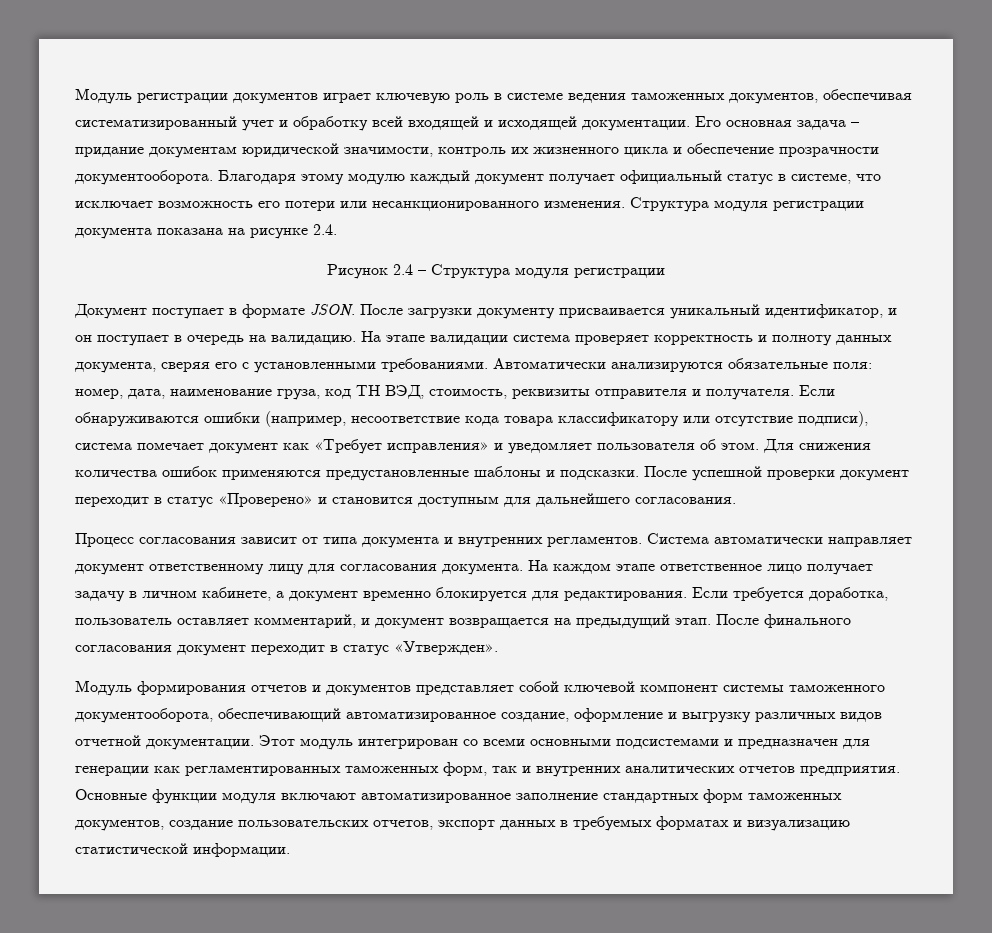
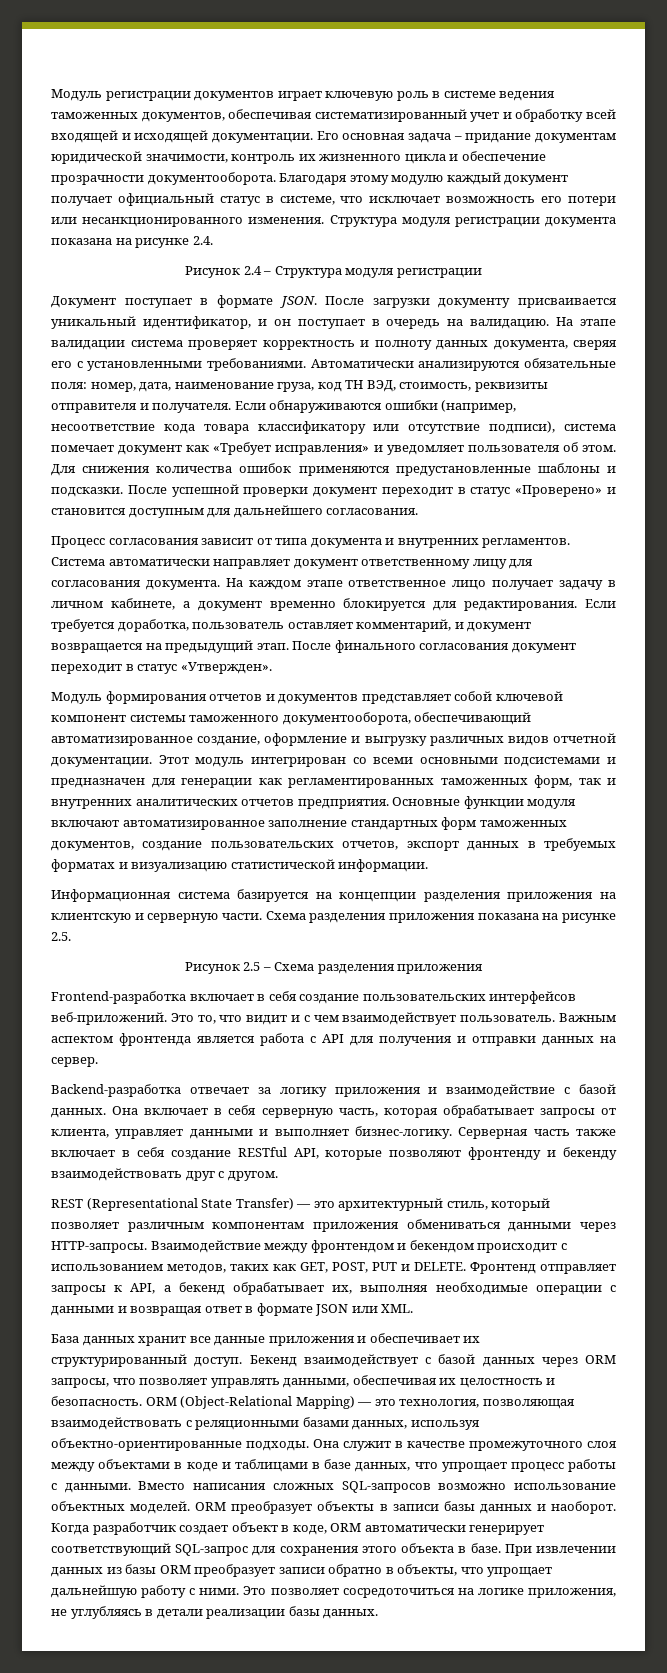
+ Информационная система базируется на концепции разделения приложения на клиентскую и серверную части. Схема разделения приложения показана на рисунке 2.5.
+ Рисунок 2.5 – Схема разделения приложения
+ Frontend-разработка включает в себя создание пользовательских интерфейсов веб-приложений. Это то, что видит и с чем взаимодействует пользователь. Важным аспектом фронтенда является работа с API для получения и отправки данных на сервер.
+ Backend-разработка отвечает за логику приложения и взаимодействие с базой данных. Она включает в себя серверную часть, которая обрабатывает запросы от клиента, управляет данными и выполняет бизнес-логику. Серверная часть также включает в себя создание RESTful API, которые позволяют фронтенду и бекенду взаимодействовать друг с другом.
+ REST (Representational State Transfer) — это архитектурный стиль, который позволяет различным компонентам приложения обмениваться данными через HTTP-запросы. Взаимодействие между фронтендом и бекендом происходит с использованием методов, таких как GET, POST, PUT и DELETE. Фронтенд отправляет запросы к API, а бекенд обрабатывает их, выполняя необходимые операции с данными и возвращая ответ в формате JSON или XML.
+ База данных хранит все данные приложения и обеспечивает их структурированный доступ. Бекенд взаимодействует с базой данных через ORM запросы, что позволяет управлять данными, обеспечивая их целостность и безопасность. ORM (Object-Relational Mapping) — это технология, позволяющая взаимодействовать с реляционными базами данных, используя объектно-ориентированные подходы. Она служит в качестве промежуточного слоя между объектами в коде и таблицами в базе данных, что упрощает процесс работы с данными. Вместо написания сложных SQL-запросов возможно использование объектных моделей. ORM преобразует объекты в записи базы данных и наоборот. Когда разработчик создает объект в коде, ORM автоматически генерирует соответствующий SQL-запрос для сохранения этого объекта в базе. При извлечении данных из базы ORM преобразует записи обратно в объекты, что упрощает дальнейшую работу с ними. Это позволяет сосредоточиться на логике приложения, не углубляясь в детали реализации базы данных.

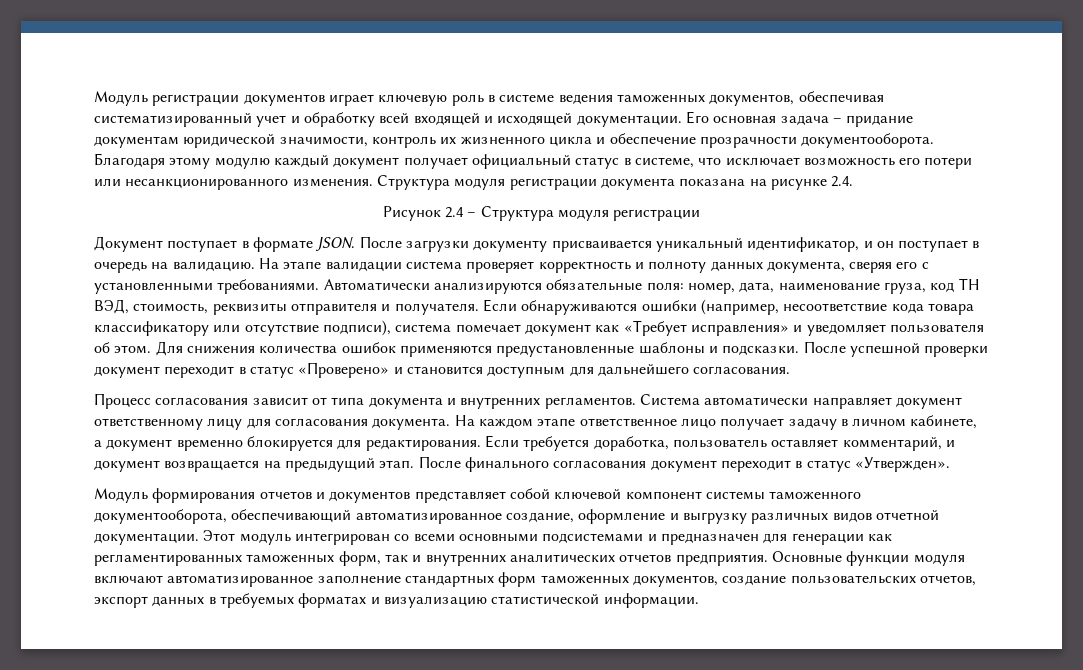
- Информационная система базируется на концепции разделения приложения на клиентскую и серверную части. Схема разделения приложения показана на рисунке 2.5.
- Рисунок 2.5 – Схема разделения приложения
- Frontend-разработка включает в себя создание пользовательских интерфейсов веб-приложений. Это то, что видит и с чем взаимодействует пользователь. Важным аспектом фронтенда является работа с API для получения и отправки данных на сервер.
- Backend-разработка отвечает за логику приложения и взаимодействие с базой данных. Она включает в себя серверную часть, которая обрабатывает запросы от клиента, управляет данными и выполняет бизнес-логику. Серверная часть также включает в себя создание RESTful API, которые позволяют фронтенду и бекенду взаимодействовать друг с другом.
- REST (Representational State Transfer) — это архитектурный стиль, который позволяет различным компонентам приложения обмениваться данными через HTTP-запросы. Взаимодействие между фронтендом и бекендом происходит с использованием методов, таких как GET, POST, PUT и DELETE. Фронтенд отправляет запросы к API, а бекенд обрабатывает их, выполняя необходимые операции с данными и возвращая ответ в формате JSON или XML.
- База данных хранит все данные приложения и обеспечивает их структурированный доступ. Бекенд взаимодействует с базой данных через ORM запросы, что позволяет управлять данными, обеспечивая их целостность и безопасность. ORM (Object-Relational Mapping) — это технология, позволяющая взаимодействовать с реляционными базами данных, используя объектно-ориентированные подходы. Она служит в качестве промежуточного слоя между объектами в коде и таблицами в базе данных, что упрощает процесс работы с данными. Вместо написания сложных SQL-запросов возможно использование объектных моделей. ORM преобразует объекты в записи базы данных и наоборот. Когда разработчик создает объект в коде, ORM автоматически генерирует соответствующий SQL-запрос для сохранения этого объекта в базе. При извлечении данных из базы ORM преобразует записи обратно в объекты, что упрощает дальнейшую работу с ними. Это позволяет сосредоточиться на логике приложения, не углубляясь в детали реализации базы данных.

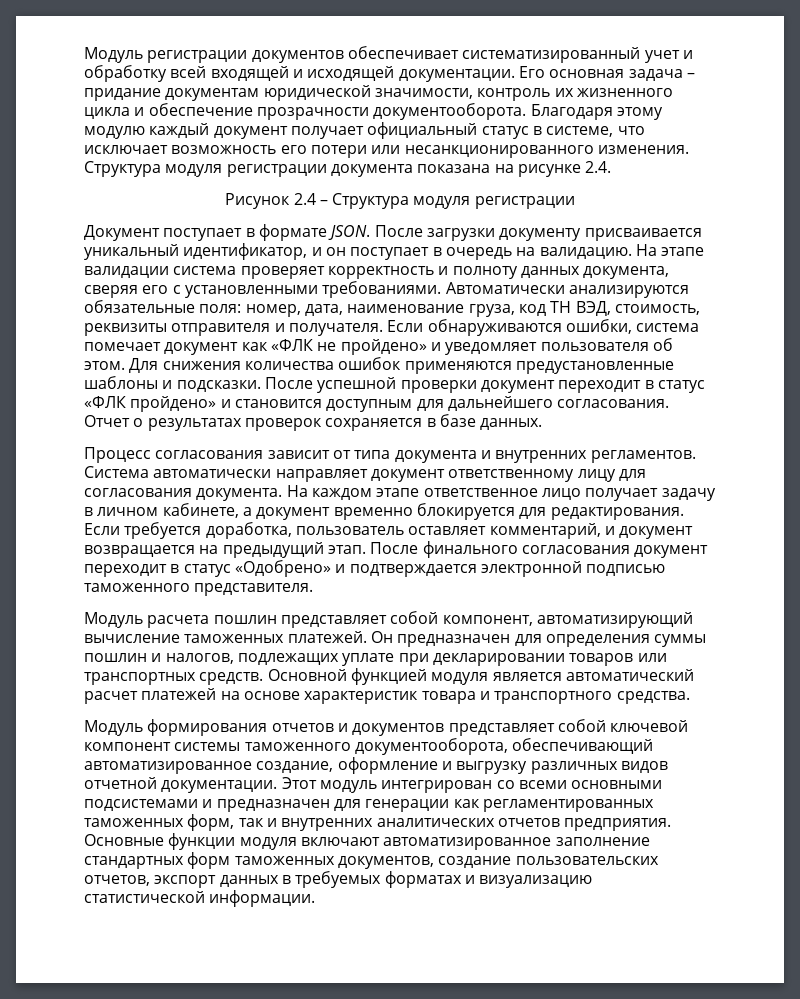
- Модуль регистрации документов играет ключевую роль в системе ведения таможенных документов, обеспечивая систематизированный учет и обработку всей входящей и исходящей документации.
+ Модуль регистрации документов обеспечивает систематизированный учет и обработку всей входящей и исходящей документации.
- Если обнаруживаются ошибки (например, несоответствие кода товара классификатору или отсутствие подписи), система помечает документ как «Требует исправления» и уведомляет пользователя об этом.
+ Если обнаруживаются ошибки, система помечает документ как «ФЛК не пройдено» и уведомляет пользователя об этом.
- После успешной проверки документ переходит в статус «Проверено» и становится доступным для дальнейшего согласования.
+ После успешной проверки документ переходит в статус «ФЛК пройдено» и становится доступным для дальнейшего согласования. Отчет о результатах проверок сохраняется в базе данных.
- После финального согласования документ переходит в статус «Утвержден».
+ После финального согласования документ переходит в статус «Одобрено» и подтверждается электронной подписью таможенного представителя.
+ Модуль расчета пошлин представляет собой компонент, автоматизирующий вычисление таможенных платежей. Он предназначен для определения суммы пошлин и налогов, подлежащих уплате при декларировании товаров или транспортных средств. Основной функцией модуля является автоматический расчет платежей на основе характеристик товара и транспортного средства.

